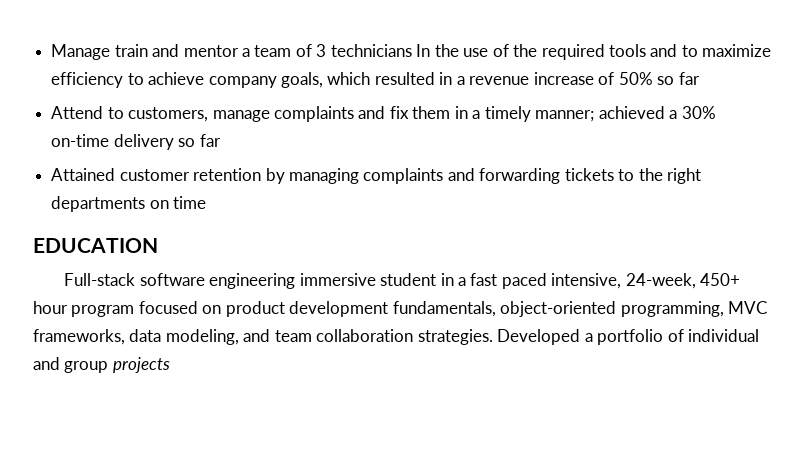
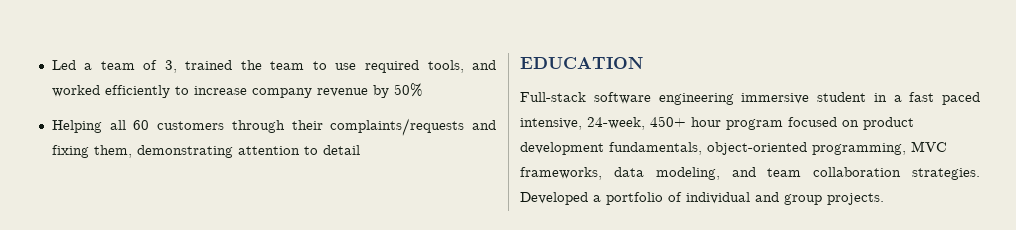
- Manage train and mentor a team of 3 technicians In the use of the required tools and to maximize efficiency to achieve company goals, which resulted in a revenue increase of 50% so far
- Attend to customers, manage complaints and fix them in a timely manner; achieved a 30% on-time delivery so far
- Attained customer retention by managing complaints and forwarding tickets to the right departments on time
+ Led a team of 3, trained the team to use required tools, and worked efficiently to increase company revenue by 50%
+ Helping all 60 customers through their complaints/requests and fixing them, demonstrating attention to detail
- Developed a portfolio of individual and group projects
+ Developed a portfolio of individual and group projects.

